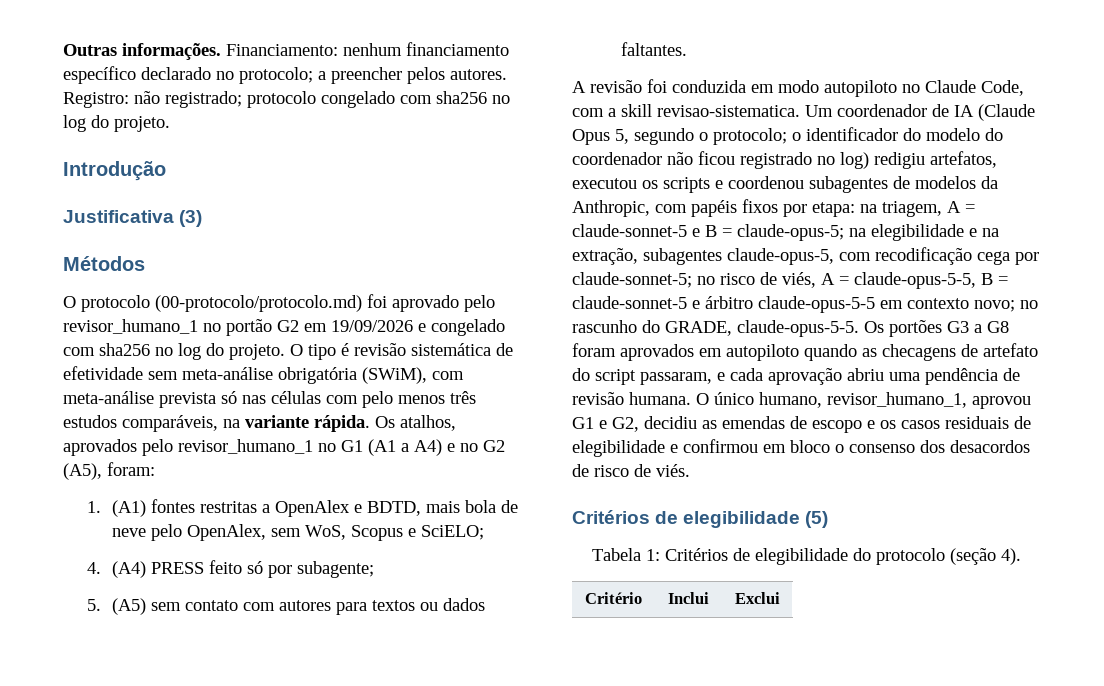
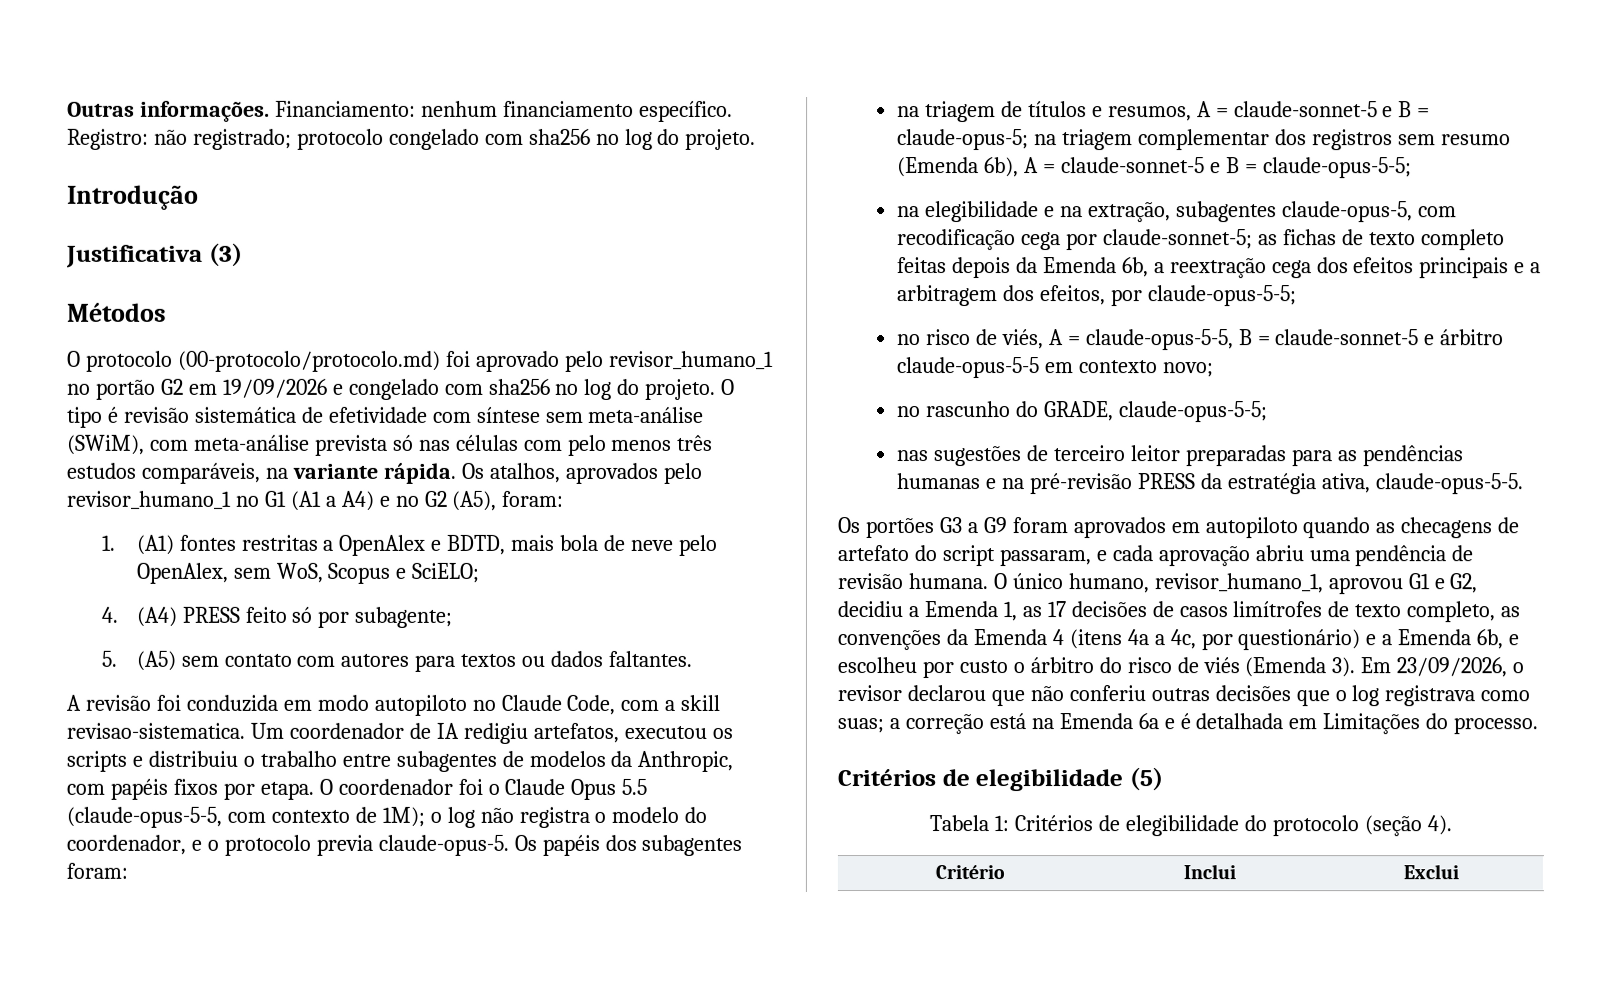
- Financiamento: nenhum financiamento específico declarado no protocolo; a preencher pelos autores.
+ Financiamento: nenhum financiamento específico.
- O tipo é revisão sistemática de efetividade sem meta-análise obrigatória (SWiM), com meta-análise prevista só nas células com pelo menos três estudos comparáveis, na variante rápida.
+ O tipo é revisão sistemática de efetividade com síntese sem meta-análise (SWiM), com meta-análise prevista só nas células com pelo menos três estudos comparáveis, na variante rápida.
- Um coordenador de IA (Claude Opus 5, segundo o protocolo; o identificador do modelo do coordenador não ficou registrado no log) redigiu artefatos, executou os scripts e coordenou subagentes de modelos da Anthropic, com papéis fixos por etapa: na triagem, A = claude-sonnet-5 e B = claude-opus-5;
+ Um coordenador de IA redigiu artefatos, executou os scripts e distribuiu o trabalho entre subagentes de modelos da Anthropic, com papéis fixos por etapa. O coordenador foi o Claude Opus 5.5 (claude-opus-5-5, com contexto de 1M); o log não registra o modelo do coordenador, e o protocolo previa claude-opus-5. Os papéis dos subagentes foram:
+ na triagem de títulos e resumos, A = claude-sonnet-5 e B = claude-opus-5;
- na elegibilidade e na extração, subagentes claude-opus-5, com recodificação cega por claude-sonnet-5; no risco de viés, A = claude-opus-5-5, B = claude-sonnet-5 e árbitro claude-opus-5-5 em contexto novo; no rascunho do GRADE, claude-opus-5-5. Os portões G3 a G8 foram aprovados em autopiloto quando as checagens de artefato do script passaram, e cada aprovação abriu uma pendência de revisão humana.
+ na triagem complementar dos registros sem resumo (Emenda 6b), A = claude-sonnet-5 e B = claude-opus-5-5;
+ na elegibilidade e na extração, subagentes claude-opus-5, com recodificação cega por claude-sonnet-5; as fichas de texto completo feitas depois da Emenda 6b, a reextração cega dos efeitos principais e a arbitragem dos efeitos, por claude-opus-5-5;
+ no risco de viés, A = claude-opus-5-5, B = claude-sonnet-5 e árbitro claude-opus-5-5 em contexto novo;
+ no rascunho do GRADE, claude-opus-5-5;
+ nas sugestões de terceiro leitor preparadas para as pendências humanas e na pré-revisão PRESS da estratégia ativa, claude-opus-5-5.
+ Os portões G3 a G9 foram aprovados em autopiloto quando as checagens de artefato do script passaram, e cada aprovação abriu uma pendência de revisão humana.
- O único humano, revisor_humano_1, aprovou G1 e G2, decidiu as emendas de escopo e os casos residuais de elegibilidade e confirmou em bloco o consenso dos desacordos de risco de viés.
+ O único humano, revisor_humano_1, aprovou G1 e G2, decidiu a Emenda 1, as 17 decisões de casos limítrofes de texto completo, as convenções da Emenda 4 (itens 4a a 4c, por questionário) e a Emenda 6b, e escolheu por custo o árbitro do risco de viés (Emenda 3). Em 23/09/2026, o revisor declarou que não conferiu outras decisões que o log registrava como suas; a correção está na Emenda 6a e é detalhada em Limitações do processo.

